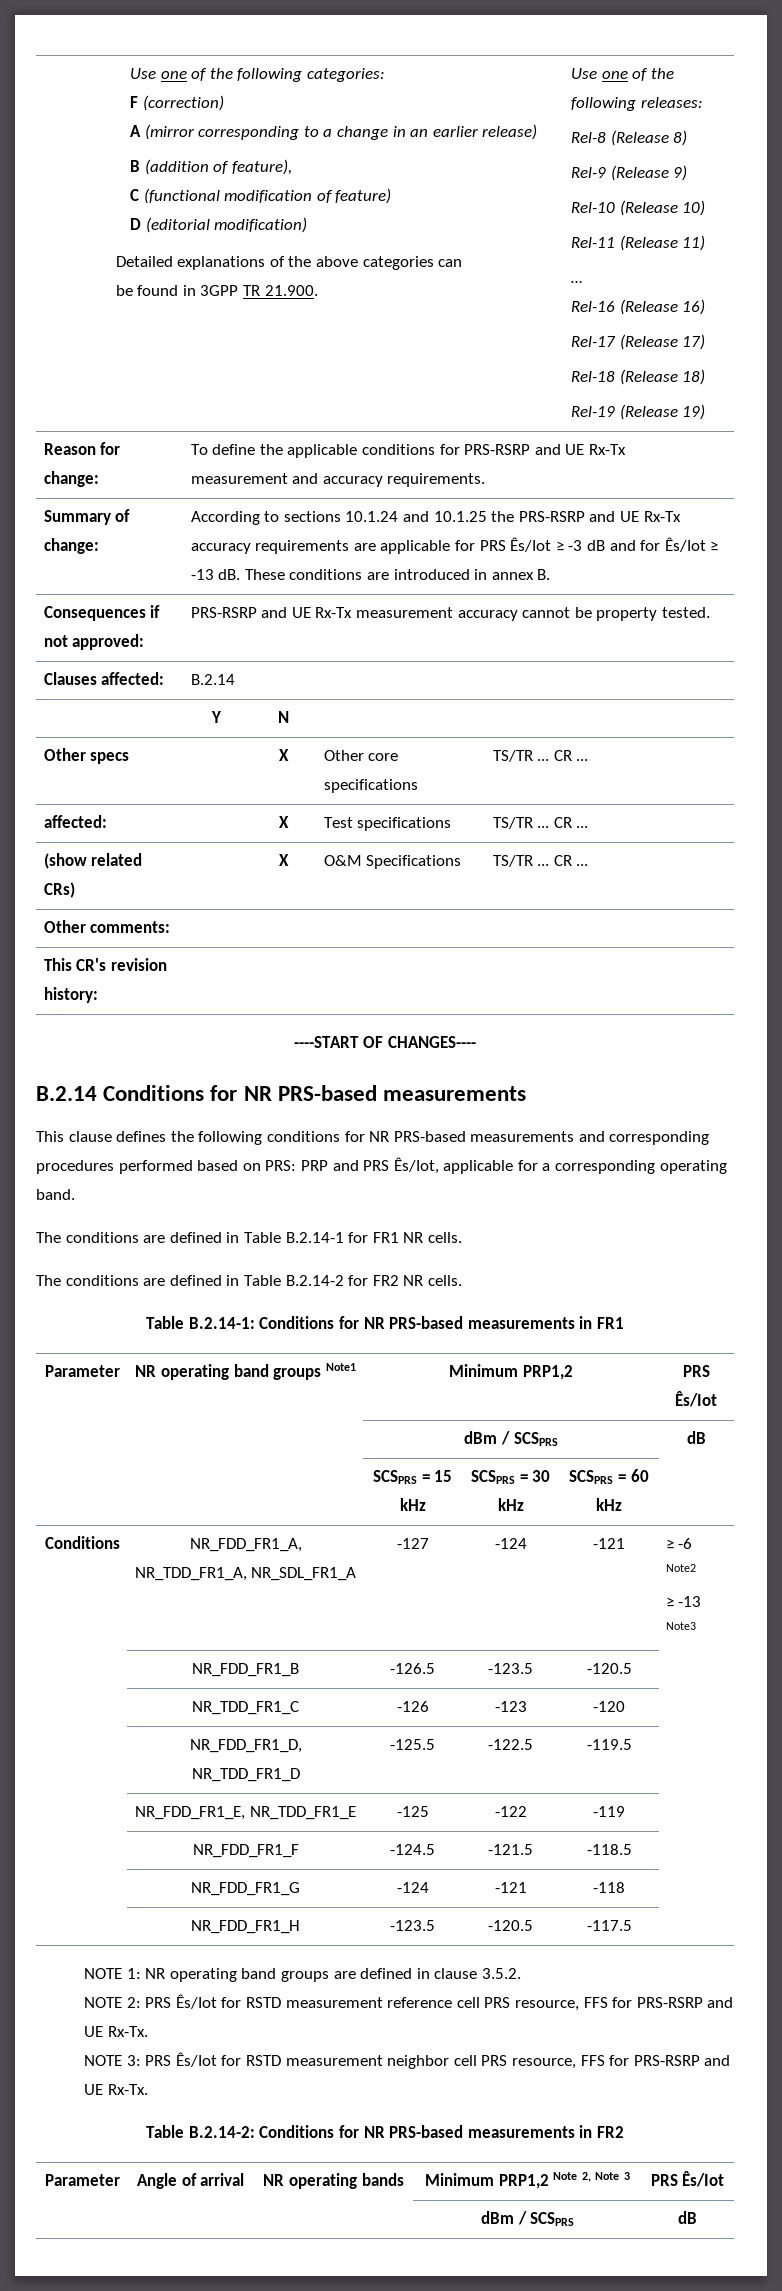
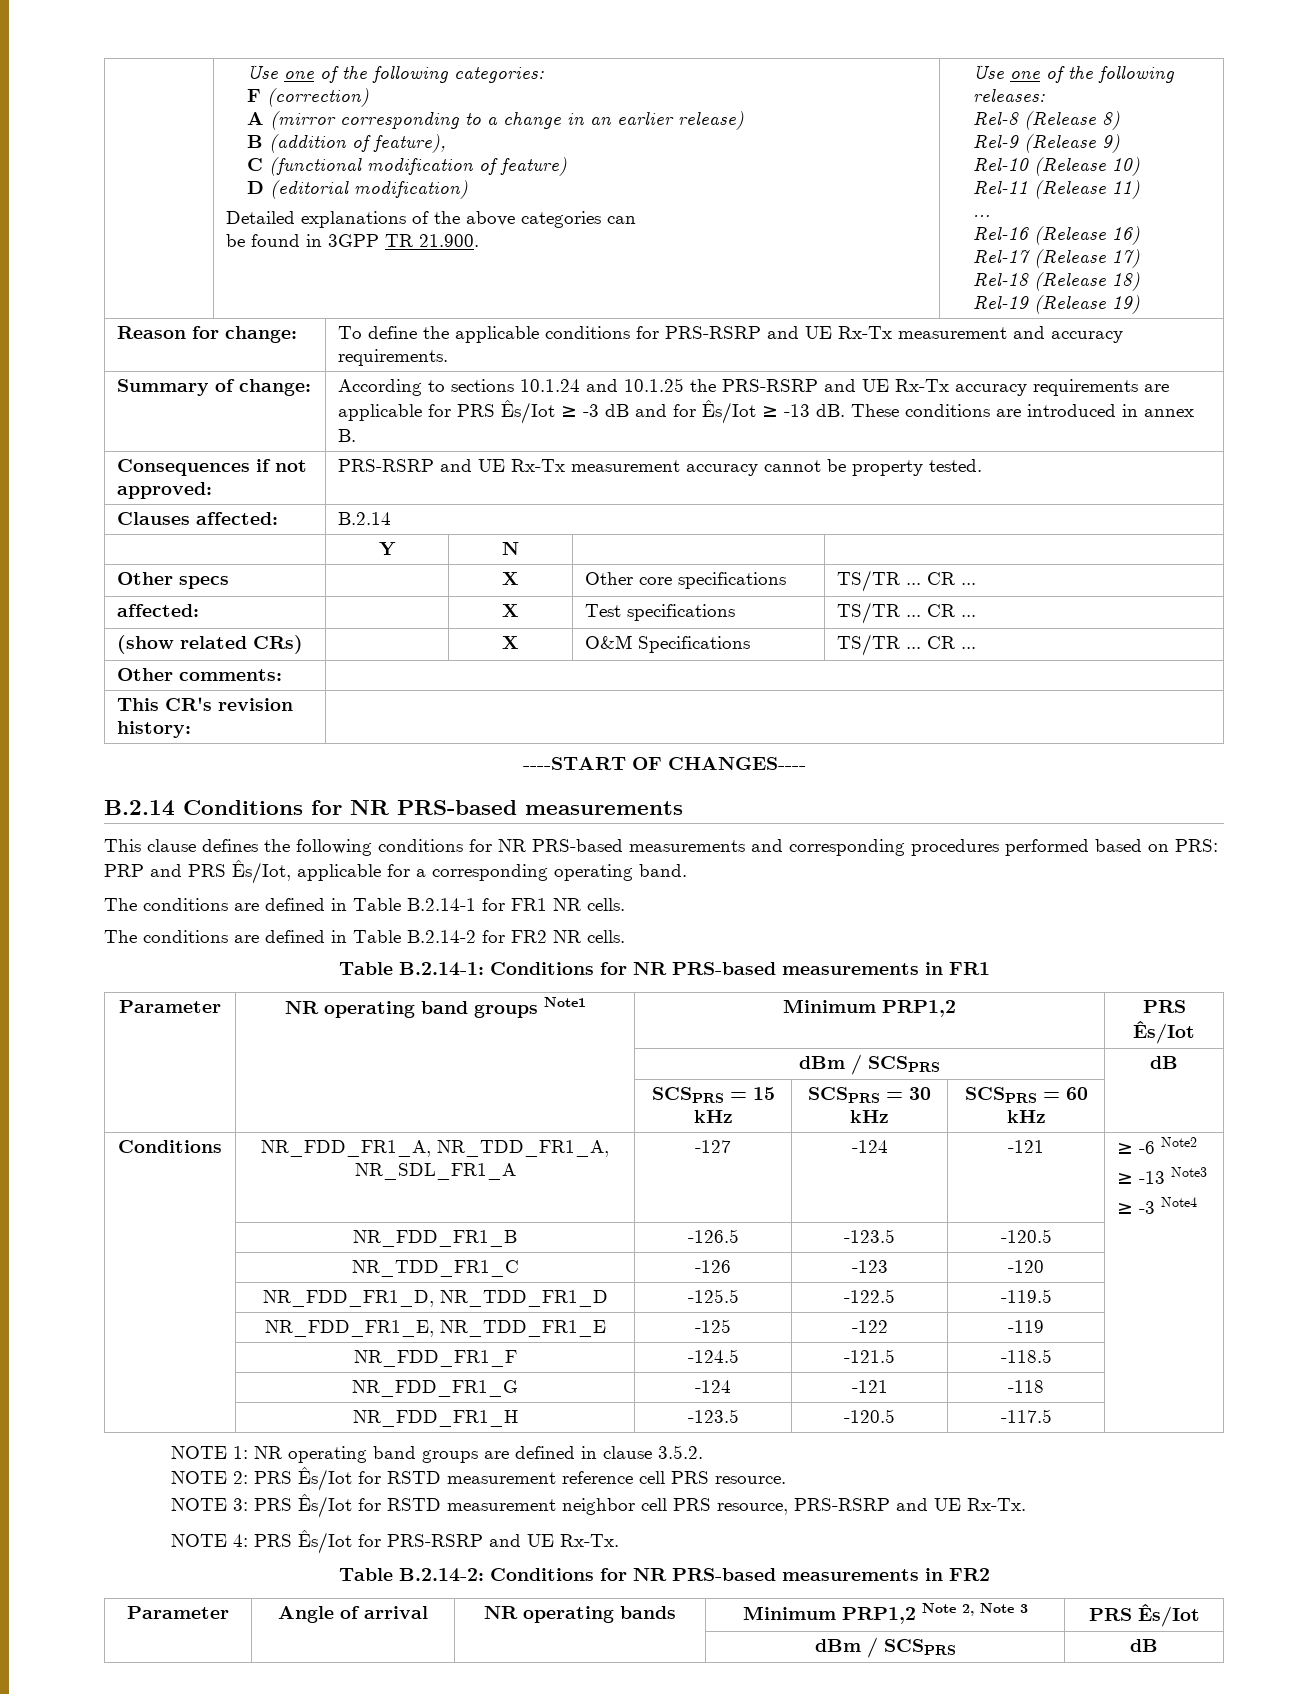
  Conditions | NR_FDD_FR1_A, NR_TDD_FR1_A, NR_SDL_FR1_A | -127 | -124 | -121 | ≥ -6 Note2
  ≥ -13 Note3
+ ≥ -3 Note4
- NOTE 2: PRS Ês/Iot for RSTD measurement reference cell PRS resource, FFS for PRS-RSRP and UE Rx-Tx.
+ NOTE 2: PRS Ês/Iot for RSTD measurement reference cell PRS resource.
- NOTE 3: PRS Ês/Iot for RSTD measurement neighbor cell PRS resource, FFS for PRS-RSRP and UE Rx-Tx.
+ NOTE 3: PRS Ês/Iot for RSTD measurement neighbor cell PRS resource, PRS-RSRP and UE Rx-Tx.
+ NOTE 4: PRS Ês/Iot for PRS-RSRP and UE Rx-Tx.

